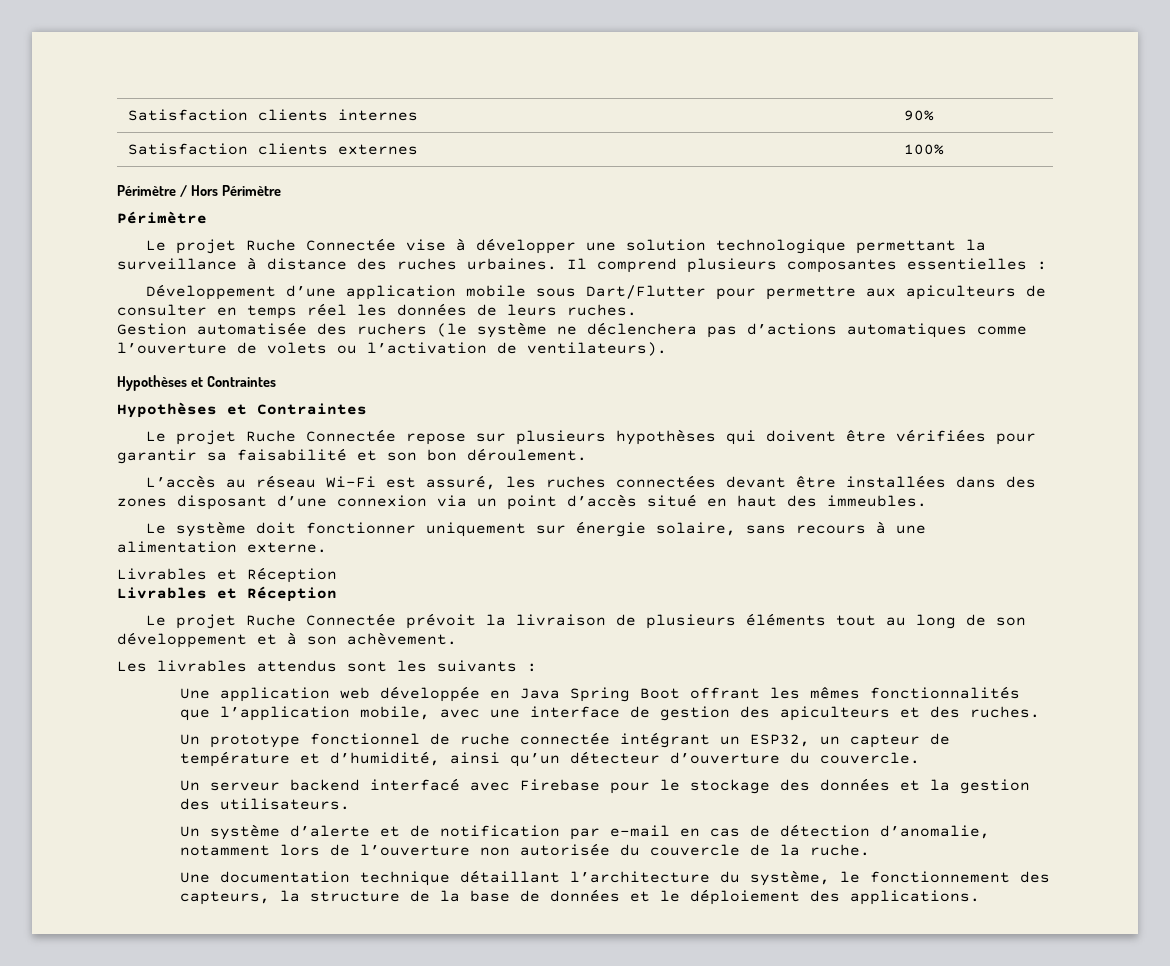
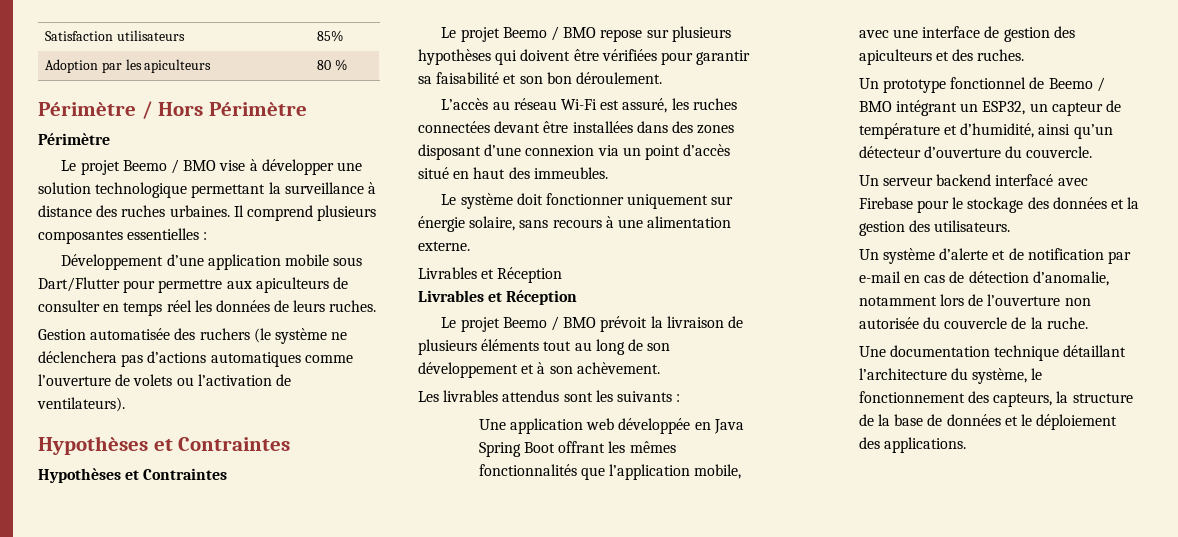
- Satisfaction clients internes | 90%
- Satisfaction clients externes | 100%
+ Satisfaction utilisateurs | 85%
+ Adoption par les apiculteurs | 80 %
- Le projet Ruche Connectée vise à développer une solution technologique permettant la surveillance à distance des ruches urbaines.
+ Le projet Beemo / BMO vise à développer une solution technologique permettant la surveillance à distance des ruches urbaines.
- Le projet Ruche Connectée repose sur plusieurs hypothèses qui doivent être vérifiées pour garantir sa faisabilité et son bon déroulement.
+ Le projet Beemo / BMO repose sur plusieurs hypothèses qui doivent être vérifiées pour garantir sa faisabilité et son bon déroulement.
- Le projet Ruche Connectée prévoit la livraison de plusieurs éléments tout au long de son développement et à son achèvement.
+ Le projet Beemo / BMO prévoit la livraison de plusieurs éléments tout au long de son développement et à son achèvement.
- Un prototype fonctionnel de ruche connectée intégrant un ESP32, un capteur de température et d’humidité, ainsi qu’un détecteur d’ouverture du couvercle.
+ Un prototype fonctionnel de Beemo / BMO intégrant un ESP32, un capteur de température et d’humidité, ainsi qu’un détecteur d’ouverture du couvercle.

